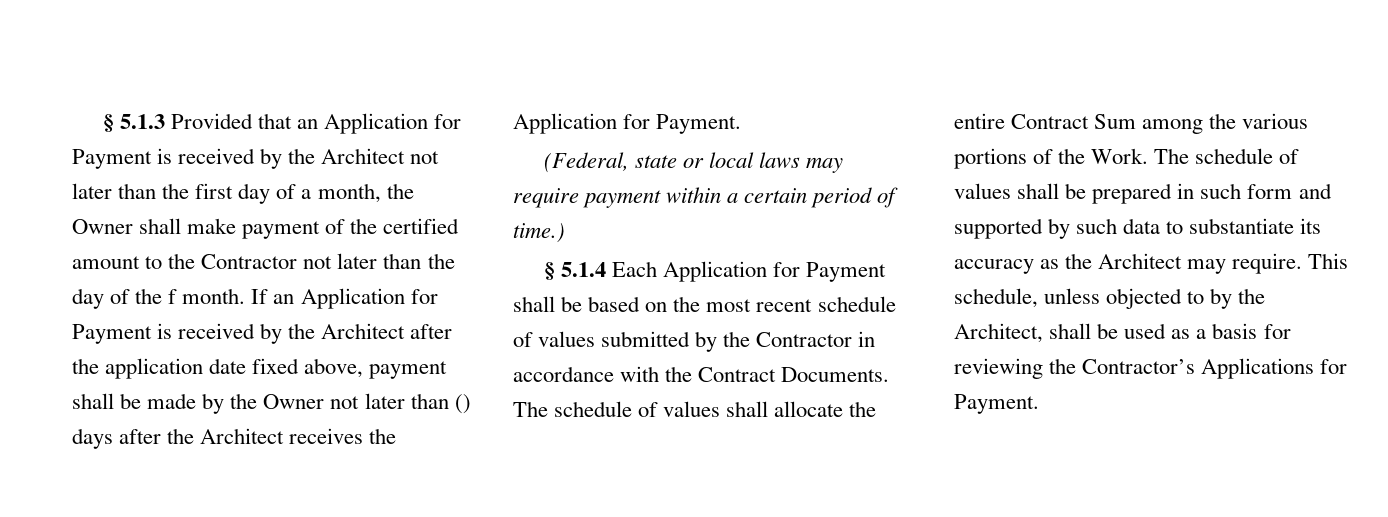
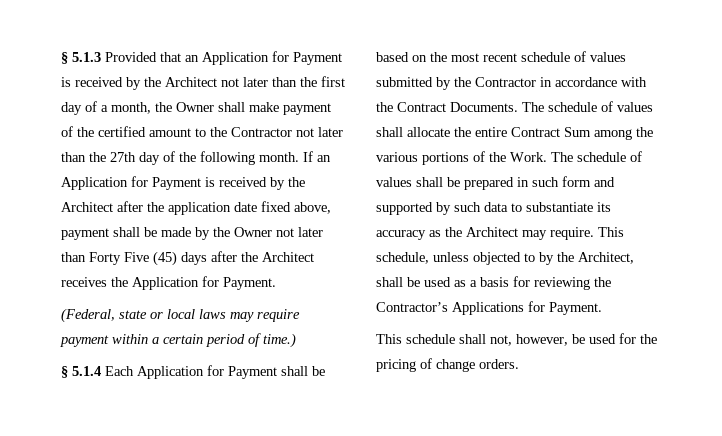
- § 5.1.3 Provided that an Application for Payment is received by the Architect not later than the first day of a month, the Owner shall make payment of the certified amount to the Contractor not later than the day of the f month.
+ § 5.1.3 Provided that an Application for Payment is received by the Architect not later than the first day of a month, the Owner shall make payment of the certified amount to the Contractor not later than the 27th day of the following month.
- If an Application for Payment is received by the Architect after the application date fixed above, payment shall be made by the Owner not later than () days after the Architect receives the Application for Payment.
+ If an Application for Payment is received by the Architect after the application date fixed above, payment shall be made by the Owner not later than Forty Five (45) days after the Architect receives the Application for Payment.
+ This schedule shall not, however, be used for the pricing of change orders.

